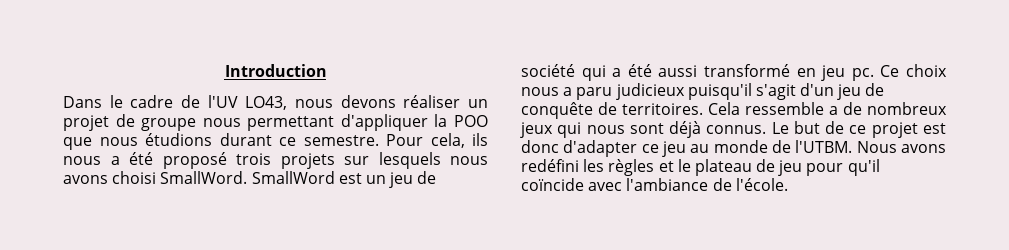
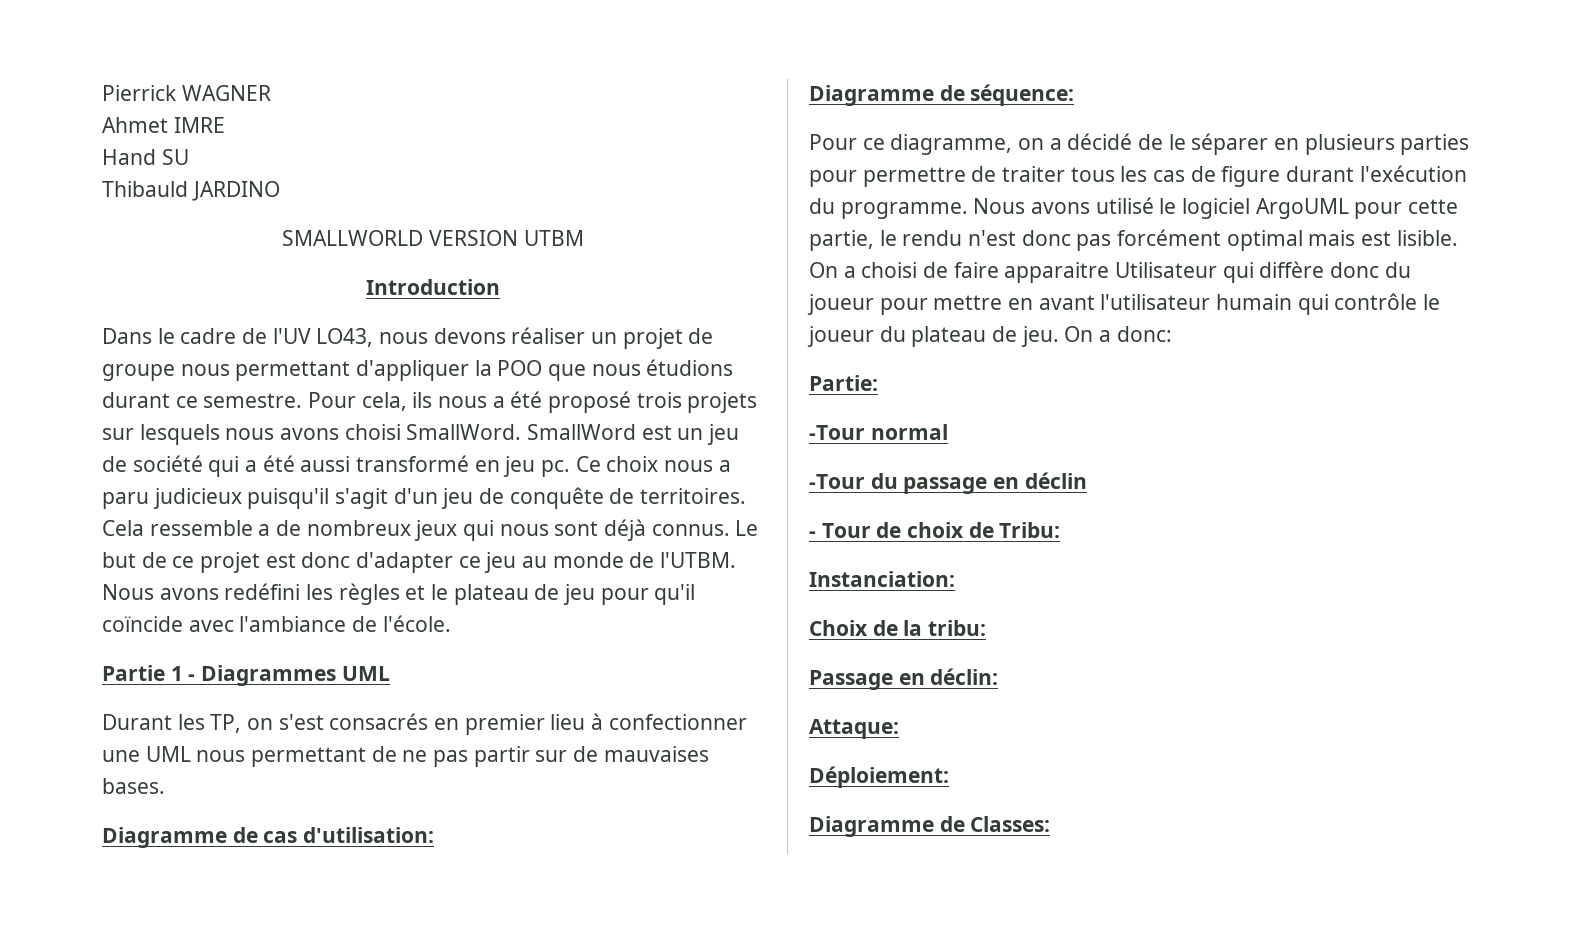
+ Pierrick WAGNER
+ Ahmet IMRE
+ Hand SU
+ Thibauld JARDINO
+ SMALLWORLD VERSION UTBM
+ Partie 1 - Diagrammes UML
+ Durant les TP, on s'est consacrés en premier lieu à confectionner une UML nous permettant de ne pas partir sur de mauvaises bases.
+ Diagramme de cas d'utilisation:
+ Diagramme de séquence:
+ Pour ce diagramme, on a décidé de le séparer en plusieurs parties pour permettre de traiter tous les cas de figure durant l'exécution du programme. Nous avons utilisé le logiciel ArgoUML pour cette partie, le rendu n'est donc pas forcément optimal mais est lisible. On a choisi de faire apparaitre Utilisateur qui diffère donc du joueur pour mettre en avant l'utilisateur humain qui contrôle le joueur du plateau de jeu. On a donc:
+ Partie:
+ -Tour normal
+ -Tour du passage en déclin
+ - Tour de choix de Tribu:
+ Instanciation:
+ Choix de la tribu:
+ Passage en déclin:
+ Attaque:
+ Déploiement:
+ Diagramme de Classes:

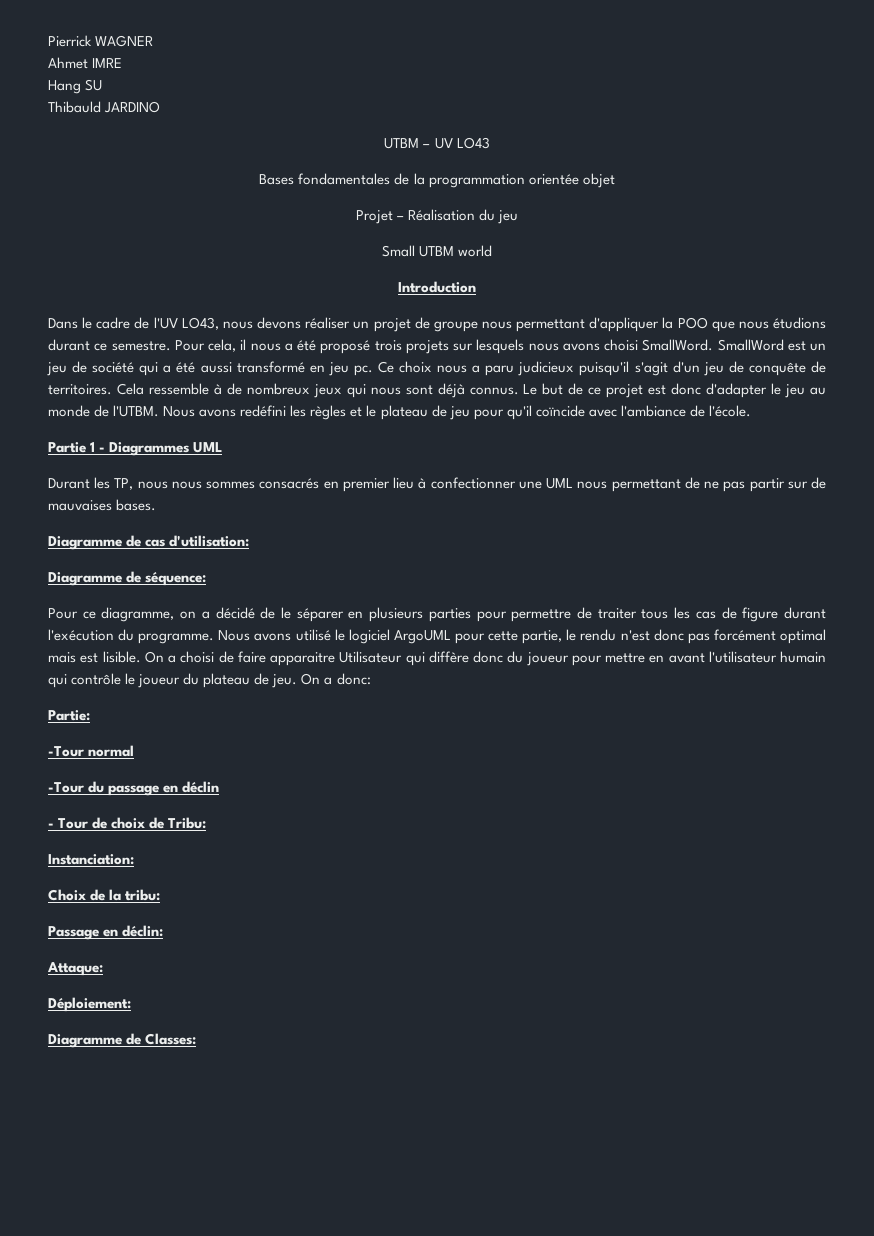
- Hand SU
+ Hang SU
- SMALLWORLD VERSION UTBM
+ UTBM – UV LO43
+ Bases fondamentales de la programmation orientée objet
+ Projet – Réalisation du jeu
+ Small UTBM world
- Pour cela, ils nous a été proposé trois projets sur lesquels nous avons choisi SmallWord.
+ Pour cela, il nous a été proposé trois projets sur lesquels nous avons choisi SmallWord.
- Cela ressemble a de nombreux jeux qui nous sont déjà connus.
+ Cela ressemble à de nombreux jeux qui nous sont déjà connus.
- Le but de ce projet est donc d'adapter ce jeu au monde de l'UTBM.
+ Le but de ce projet est donc d'adapter le jeu au monde de l'UTBM.
- Durant les TP, on s'est consacrés en premier lieu à confectionner une UML nous permettant de ne pas partir sur de mauvaises bases.
+ Durant les TP, nous nous sommes consacrés en premier lieu à confectionner une UML nous permettant de ne pas partir sur de mauvaises bases.

